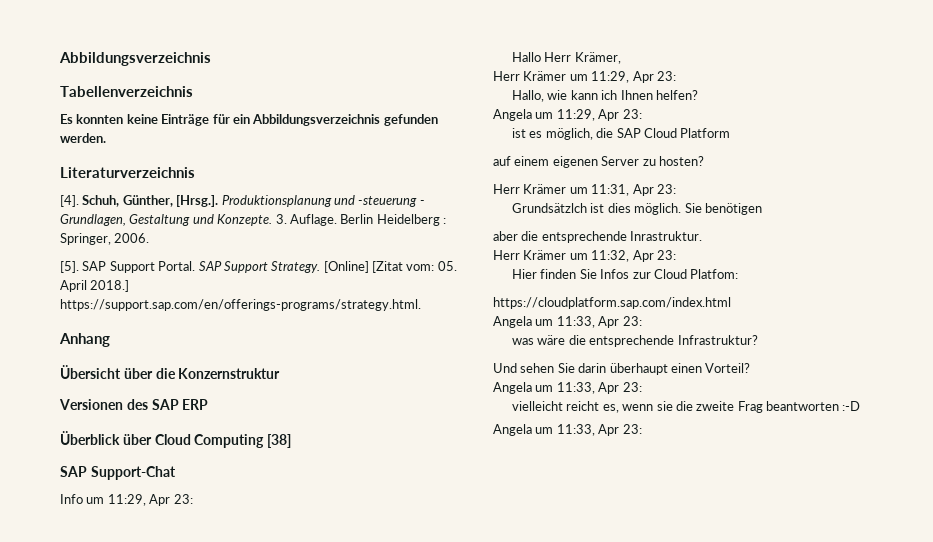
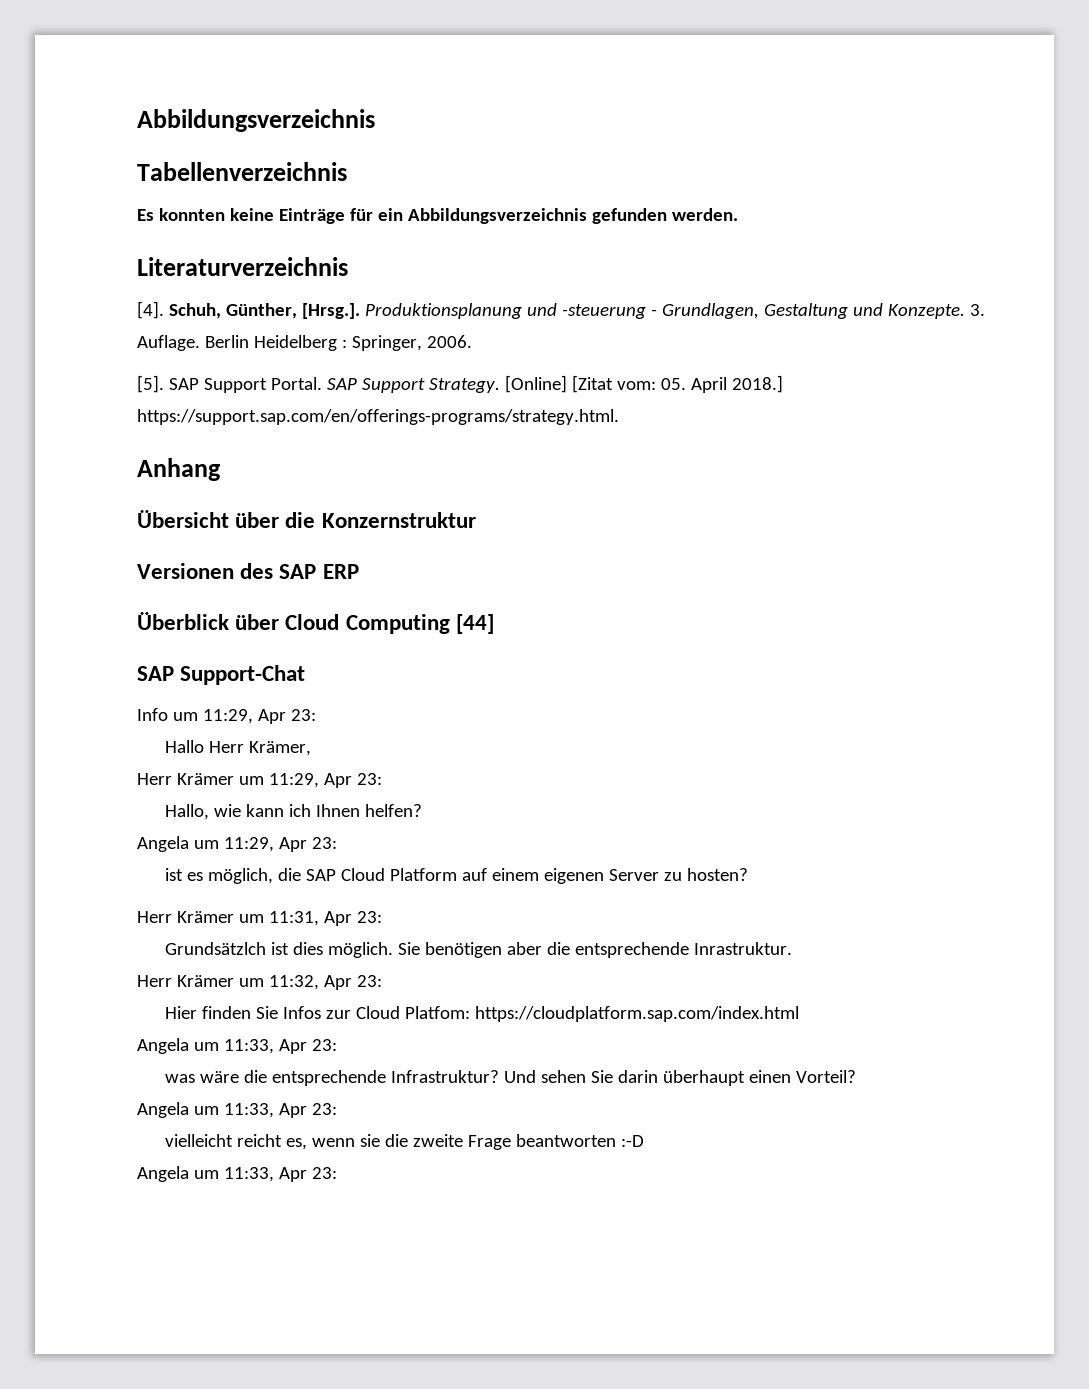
- Überblick über Cloud Computing [38]
+ Überblick über Cloud Computing [44]
- ist es möglich, die SAP Cloud Platform
- auf einem eigenen Server zu hosten?
+ ist es möglich, die SAP Cloud Platform auf einem eigenen Server zu hosten?
- Sie benötigen
- aber die entsprechende Inrastruktur.
+ Sie benötigen aber die entsprechende Inrastruktur.
- Hier finden Sie Infos zur Cloud Platfom:
- https://cloudplatform.sap.com/index.html
+ Hier finden Sie Infos zur Cloud Platfom: https://cloudplatform.sap.com/index.html
- was wäre die entsprechende Infrastruktur?
- Und sehen Sie darin überhaupt einen Vorteil?
+ was wäre die entsprechende Infrastruktur? Und sehen Sie darin überhaupt einen Vorteil?
- vielleicht reicht es, wenn sie die zweite Frag beantworten :-D
+ vielleicht reicht es, wenn sie die zweite Frage beantworten :-D

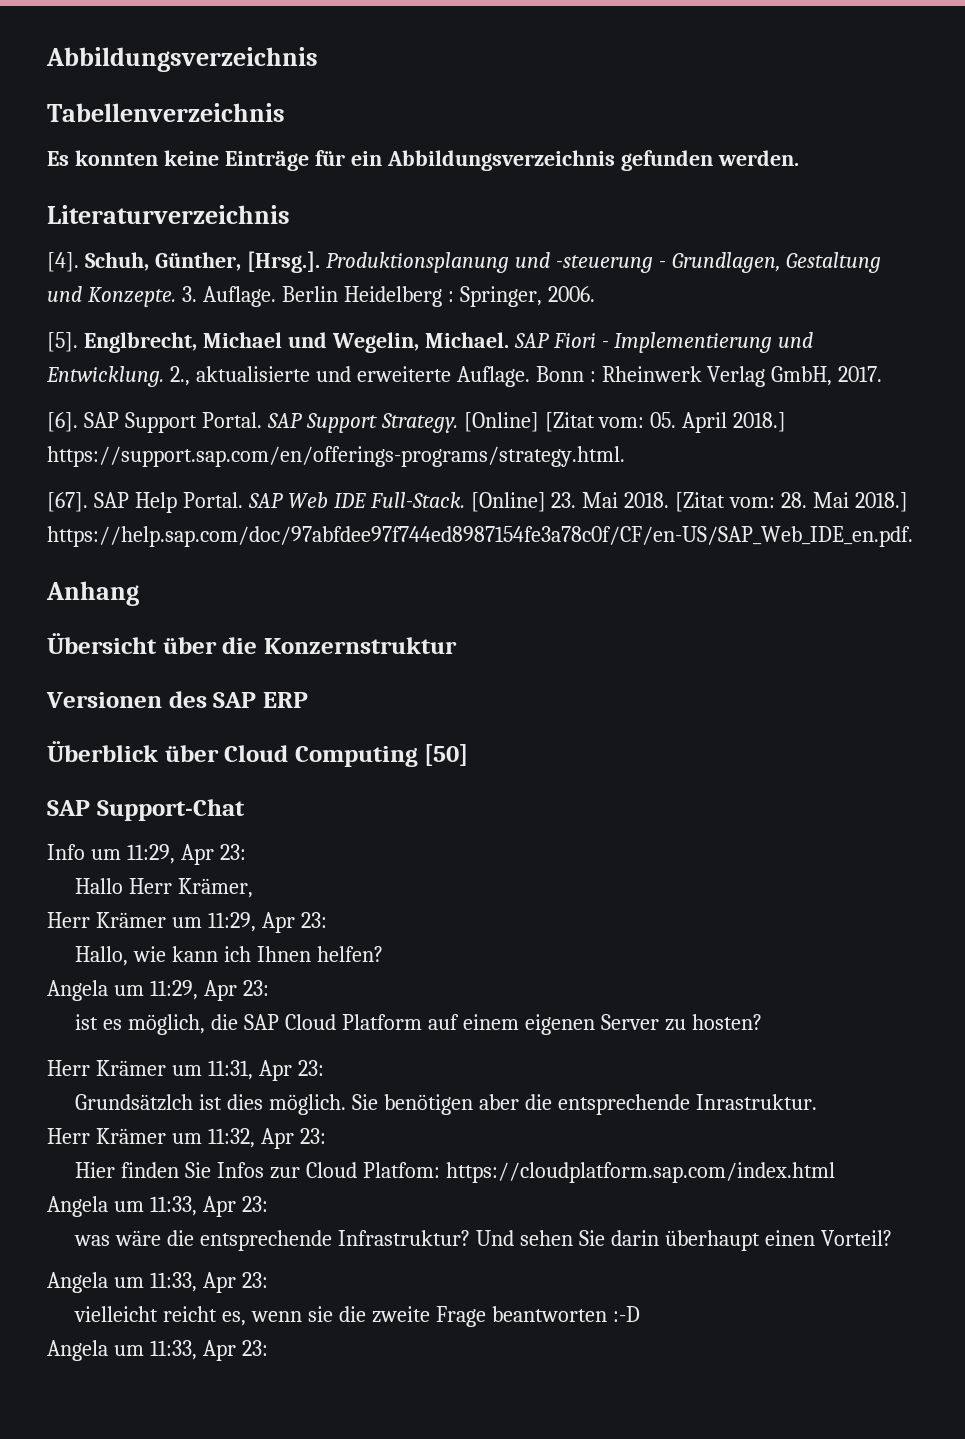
+ Englbrecht, Michael und Wegelin, Michael. SAP Fiori - Implementierung und Entwicklung. 2., aktualisierte und erweiterte Auflage. Bonn : Rheinwerk Verlag GmbH, 2017.
+ [6].
+ [67]. SAP Help Portal. SAP Web IDE Full-Stack. [Online] 23. Mai 2018. [Zitat vom: 28. Mai 2018.] https://help.sap.com/doc/97abfdee97f744ed8987154fe3a78c0f/CF/en-US/SAP_Web_IDE_en.pdf.
- Überblick über Cloud Computing [44]
+ Überblick über Cloud Computing [50]

